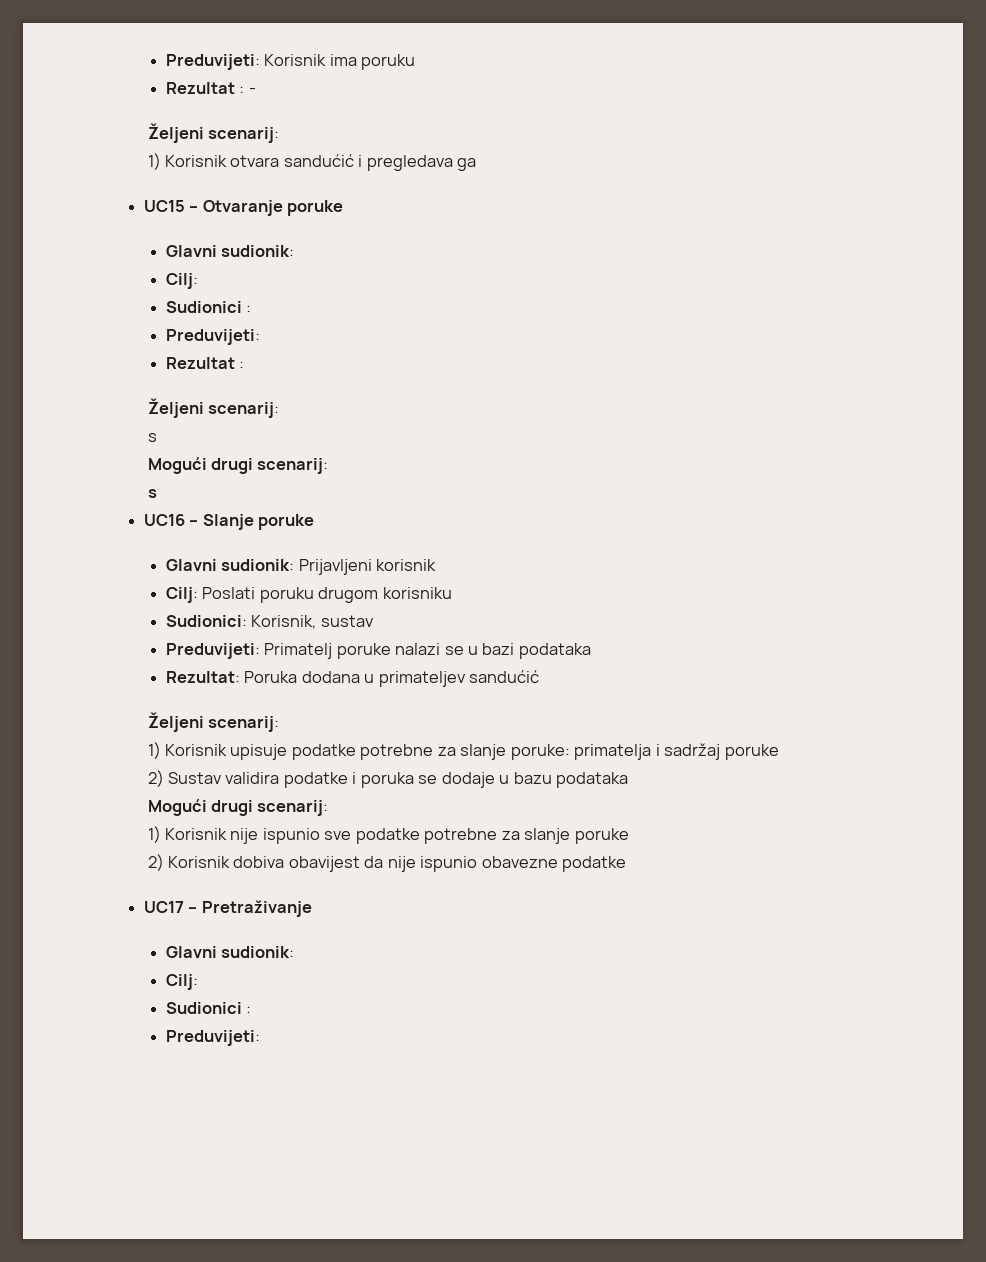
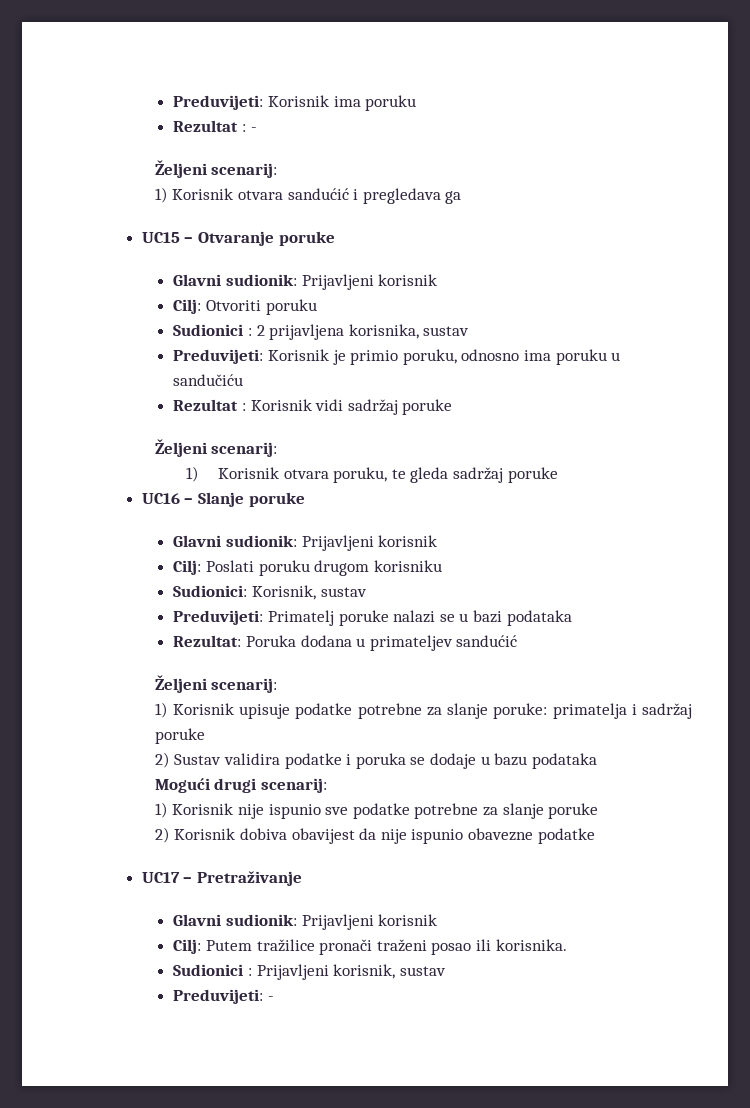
  UC15 – Otvaranje poruke
- Glavni sudionik:
- Cilj:
- Sudionici :
- Preduvijeti:
- Rezultat :
+ Glavni sudionik: Prijavljeni korisnik
+ Cilj: Otvoriti poruku
+ Sudionici : 2 prijavljena korisnika, sustav
+ Preduvijeti: Korisnik je primio poruku, odnosno ima poruku u sandučiću
+ Rezultat : Korisnik vidi sadržaj poruke
  Željeni scenarij:
- s
- Mogući drugi scenarij:
- s
+ 1) Korisnik otvara poruku, te gleda sadržaj poruke
  UC17 – Pretraživanje
- Glavni sudionik:
- Cilj:
- Sudionici :
- Preduvijeti:
+ Glavni sudionik: Prijavljeni korisnik
+ Cilj: Putem tražilice pronači traženi posao ili korisnika.
+ Sudionici : Prijavljeni korisnik, sustav
+ Preduvijeti: -

